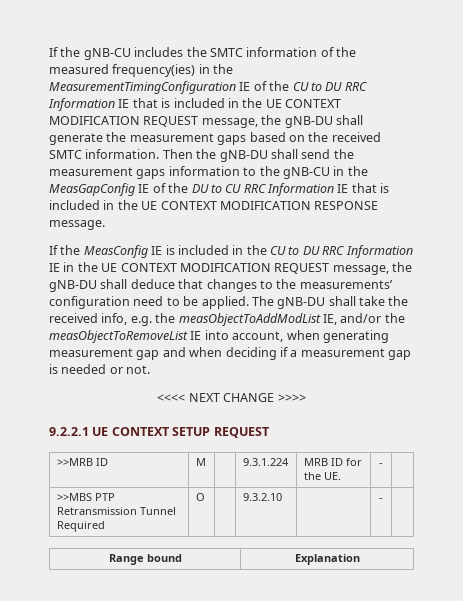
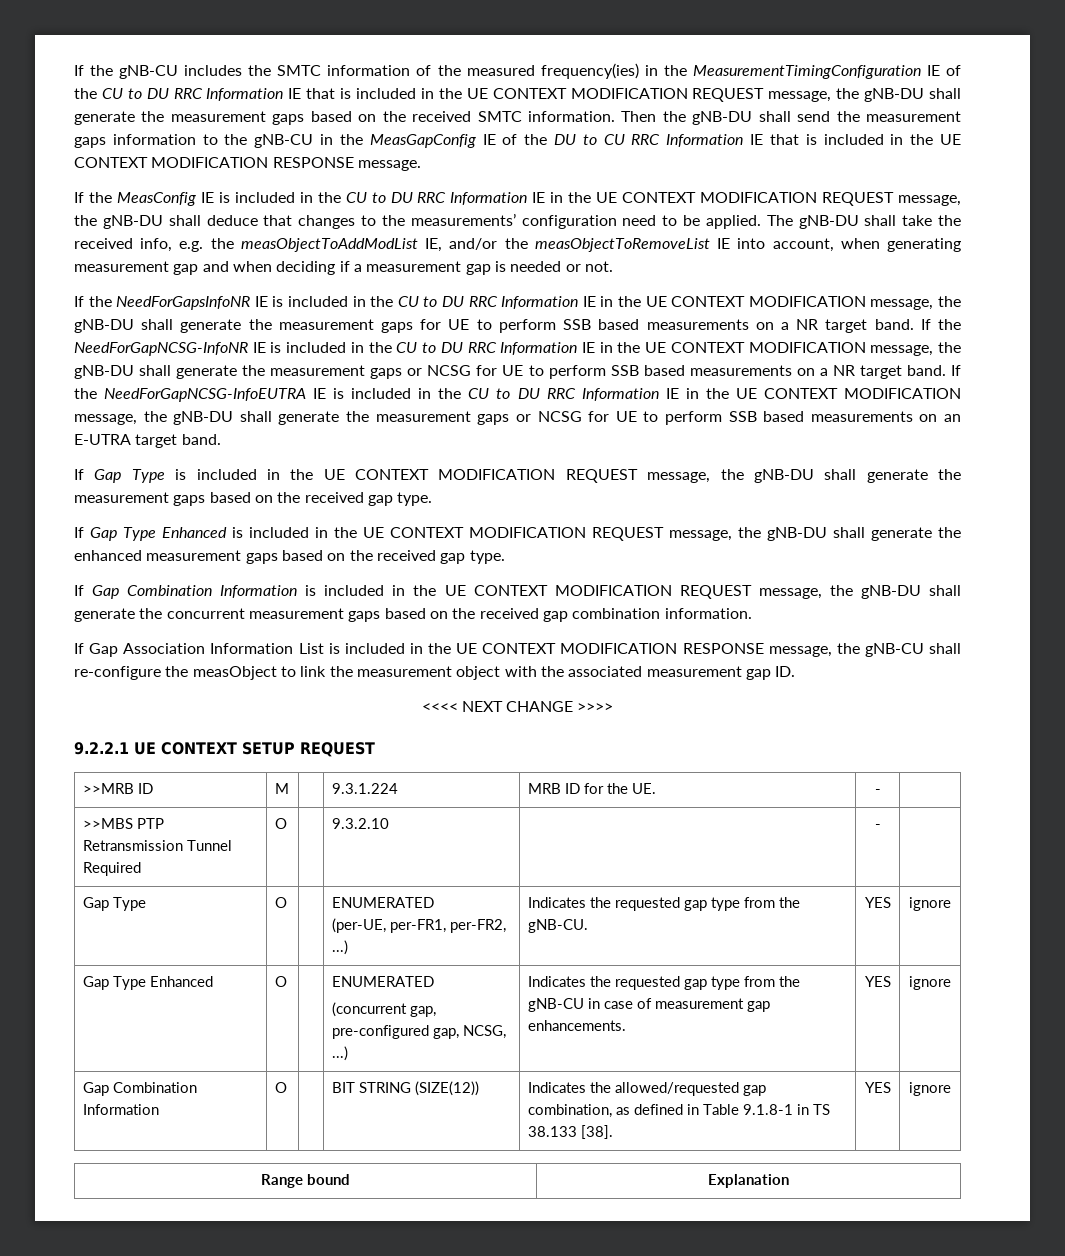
+ If the NeedForGapsInfoNR IE is included in the CU to DU RRC Information IE in the UE CONTEXT MODIFICATION message, the gNB-DU shall generate the measurement gaps for UE to perform SSB based measurements on a NR target band. If the NeedForGapNCSG-InfoNR IE is included in the CU to DU RRC Information IE in the UE CONTEXT MODIFICATION message, the gNB-DU shall generate the measurement gaps or NCSG for UE to perform SSB based measurements on a NR target band. If the NeedForGapNCSG-InfoEUTRA IE is included in the CU to DU RRC Information IE in the UE CONTEXT MODIFICATION message, the gNB-DU shall generate the measurement gaps or NCSG for UE to perform SSB based measurements on an E-UTRA target band.
+ If Gap Type is included in the UE CONTEXT MODIFICATION REQUEST message, the gNB-DU shall generate the measurement gaps based on the received gap type.
+ If Gap Type Enhanced is included in the UE CONTEXT MODIFICATION REQUEST message, the gNB-DU shall generate the enhanced measurement gaps based on the received gap type.
+ If Gap Combination Information is included in the UE CONTEXT MODIFICATION REQUEST message, the gNB-DU shall generate the concurrent measurement gaps based on the received gap combination information.
+ If Gap Association Information List is included in the UE CONTEXT MODIFICATION RESPONSE message, the gNB-CU shall re-configure the measObject to link the measurement object with the associated measurement gap ID.
+ Gap Type | O | | ENUMERATED
+ (per-UE, per-FR1, per-FR2, ...) | Indicates the requested gap type from the gNB-CU. | YES | ignore
+ Gap Type Enhanced | O | | ENUMERATED
+ (concurrent gap, pre-configured gap, NCSG, ...) | Indicates the requested gap type from the gNB-CU in case of measurement gap enhancements. | YES | ignore
+ Gap Combination Information | O | | BIT STRING (SIZE(12)) | Indicates the allowed/requested gap combination, as defined in Table 9.1.8-1 in TS 38.133 [38]. | YES | ignore

